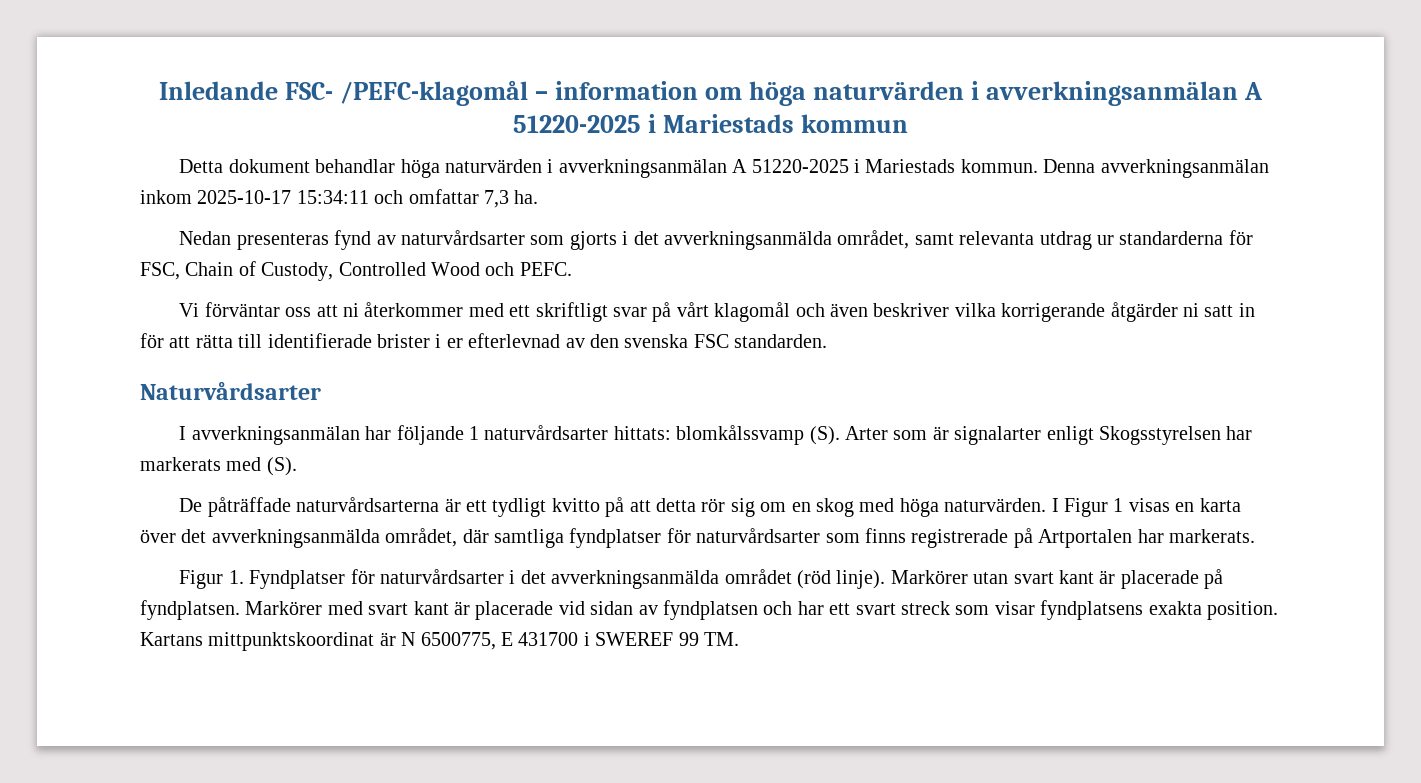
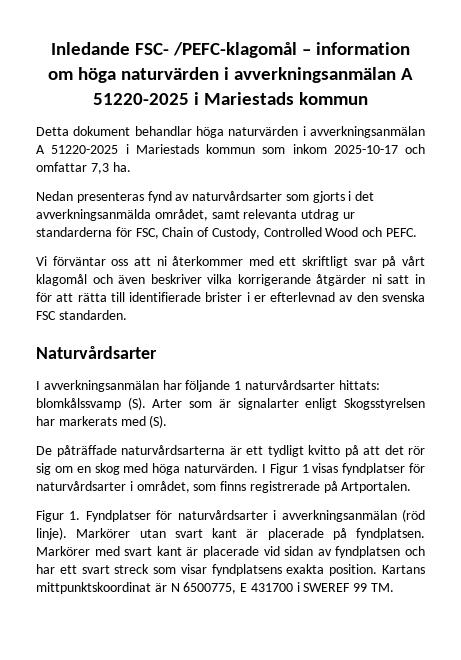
- Detta dokument behandlar höga naturvärden i avverkningsanmälan A 51220-2025 i Mariestads kommun. Denna avverkningsanmälan inkom 2025-10-17 15:34:11 och omfattar 7,3 ha.
+ Detta dokument behandlar höga naturvärden i avverkningsanmälan A 51220-2025 i Mariestads kommun som inkom 2025-10-17 och omfattar 7,3 ha.
- De påträffade naturvårdsarterna är ett tydligt kvitto på att detta rör sig om en skog med höga naturvärden.
+ De påträffade naturvårdsarterna är ett tydligt kvitto på att det rör sig om en skog med höga naturvärden.
- I Figur 1 visas en karta över det avverkningsanmälda området, där samtliga fyndplatser för naturvårdsarter som finns registrerade på Artportalen har markerats.
+ I Figur 1 visas fyndplatser för naturvårdsarter i området, som finns registrerade på Artportalen.
- Figur 1. Fyndplatser för naturvårdsarter i det avverkningsanmälda området (röd linje).
+ Figur 1. Fyndplatser för naturvårdsarter i avverkningsanmälan (röd linje).

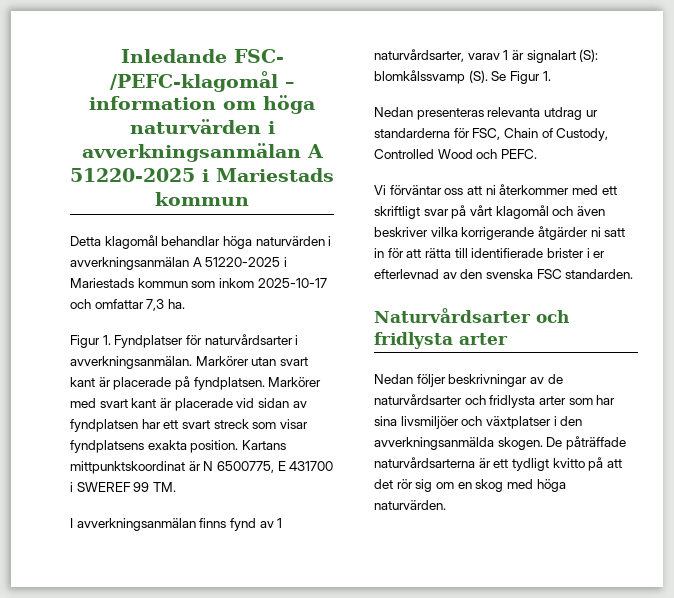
- Detta dokument behandlar höga naturvärden i avverkningsanmälan A 51220-2025 i Mariestads kommun som inkom 2025-10-17 och omfattar 7,3 ha.
+ Detta klagomål behandlar höga naturvärden i avverkningsanmälan A 51220-2025 i Mariestads kommun som inkom 2025-10-17 och omfattar 7,3 ha.
- Nedan presenteras fynd av naturvårdsarter som gjorts i det avverkningsanmälda området, samt relevanta utdrag ur standarderna för FSC, Chain of Custody, Controlled Wood och PEFC.
+ Figur 1. Fyndplatser för naturvårdsarter i avverkningsanmälan. Markörer utan svart kant är placerade på fyndplatsen. Markörer med svart kant är placerade vid sidan av fyndplatsen har ett svart streck som visar fyndplatsens exakta position. Kartans mittpunktskoordinat är N 6500775, E 431700 i SWEREF 99 TM.
+ I avverkningsanmälan finns fynd av 1 naturvårdsarter, varav 1 är signalart (S): blomkålssvamp (S). Se Figur 1.
+ Nedan presenteras relevanta utdrag ur standarderna för FSC, Chain of Custody, Controlled Wood och PEFC.
- Naturvårdsarter
- I avverkningsanmälan har följande 1 naturvårdsarter hittats: blomkålssvamp (S). Arter som är signalarter enligt Skogsstyrelsen har markerats med (S).
- De påträffade naturvårdsarterna är ett tydligt kvitto på att det rör sig om en skog med höga naturvärden. I Figur 1 visas fyndplatser för naturvårdsarter i området, som finns registrerade på Artportalen.
- Figur 1. Fyndplatser för naturvårdsarter i avverkningsanmälan (röd linje). Markörer utan svart kant är placerade på fyndplatsen. Markörer med svart kant är placerade vid sidan av fyndplatsen och har ett svart streck som visar fyndplatsens exakta position. Kartans mittpunktskoordinat är N 6500775, E 431700 i SWEREF 99 TM.
+ Naturvårdsarter och fridlysta arter
+ Nedan följer beskrivningar av de naturvårdsarter och fridlysta arter som har sina livsmiljöer och växtplatser i den avverkningsanmälda skogen. De påträffade naturvårdsarterna är ett tydligt kvitto på att det rör sig om en skog med höga naturvärden.

